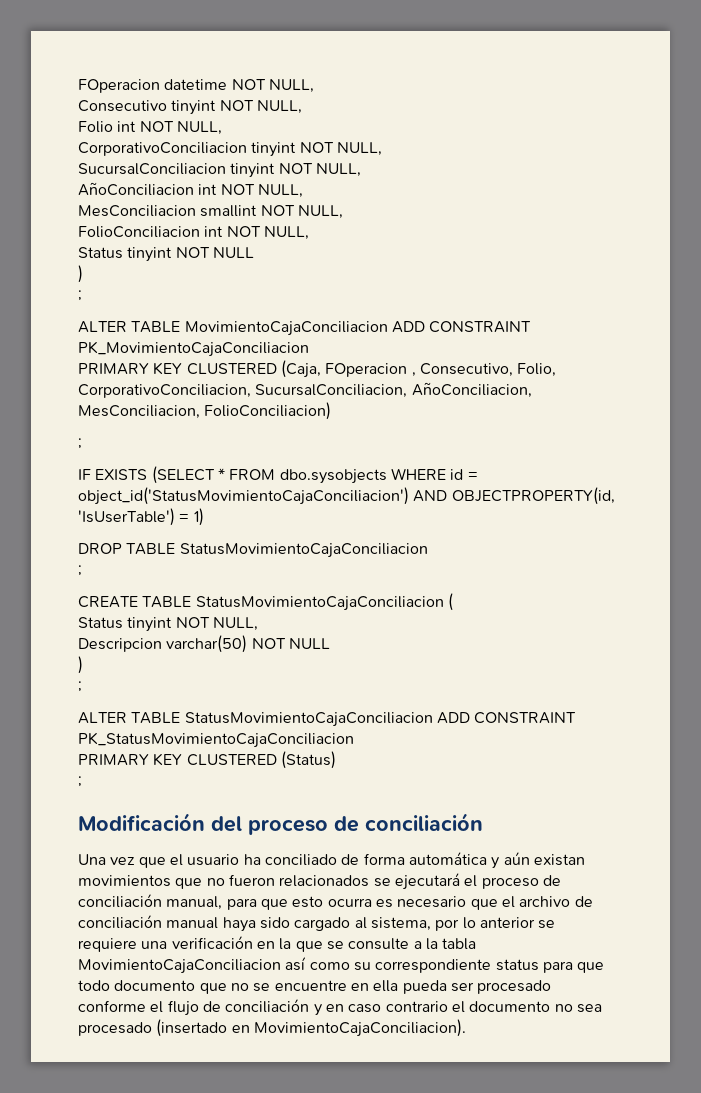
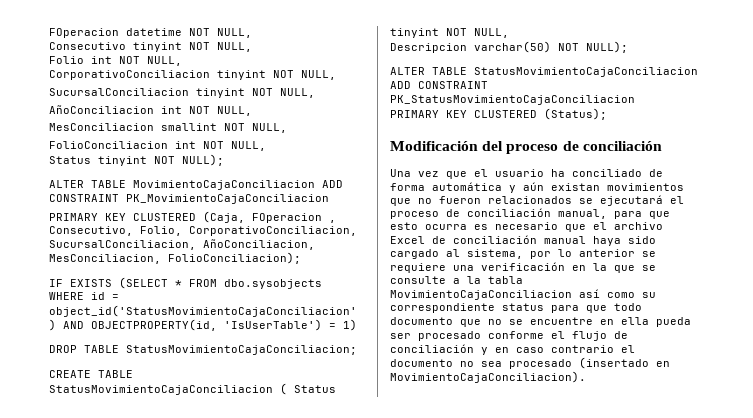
- Status tinyint NOT NULL
- )
- ;
+ Status tinyint NOT NULL);
- PRIMARY KEY CLUSTERED (Caja, FOperacion , Consecutivo, Folio, CorporativoConciliacion, SucursalConciliacion, AñoConciliacion, MesConciliacion, FolioConciliacion)
- ;
+ PRIMARY KEY CLUSTERED (Caja, FOperacion , Consecutivo, Folio, CorporativoConciliacion, SucursalConciliacion, AñoConciliacion, MesConciliacion, FolioConciliacion);
- DROP TABLE StatusMovimientoCajaConciliacion
- ;
+ DROP TABLE StatusMovimientoCajaConciliacion;
- CREATE TABLE StatusMovimientoCajaConciliacion (
- Status tinyint NOT NULL,
+ CREATE TABLE StatusMovimientoCajaConciliacion ( Status tinyint NOT NULL,
- Descripcion varchar(50) NOT NULL
- )
- ;
+ Descripcion varchar(50) NOT NULL);
- PRIMARY KEY CLUSTERED (Status)
- ;
+ PRIMARY KEY CLUSTERED (Status);
- Una vez que el usuario ha conciliado de forma automática y aún existan movimientos que no fueron relacionados se ejecutará el proceso de conciliación manual, para que esto ocurra es necesario que el archivo de conciliación manual haya sido cargado al sistema, por lo anterior se requiere una verificación en la que se consulte a la tabla MovimientoCajaConciliacion así como su correspondiente status para que todo documento que no se encuentre en ella pueda ser procesado conforme el flujo de conciliación y en caso contrario el documento no sea procesado (insertado en MovimientoCajaConciliacion).
+ Una vez que el usuario ha conciliado de forma automática y aún existan movimientos que no fueron relacionados se ejecutará el proceso de conciliación manual, para que esto ocurra es necesario que el archivo Excel de conciliación manual haya sido cargado al sistema, por lo anterior se requiere una verificación en la que se consulte a la tabla MovimientoCajaConciliacion así como su correspondiente status para que todo documento que no se encuentre en ella pueda ser procesado conforme el flujo de conciliación y en caso contrario el documento no sea procesado (insertado en MovimientoCajaConciliacion).

